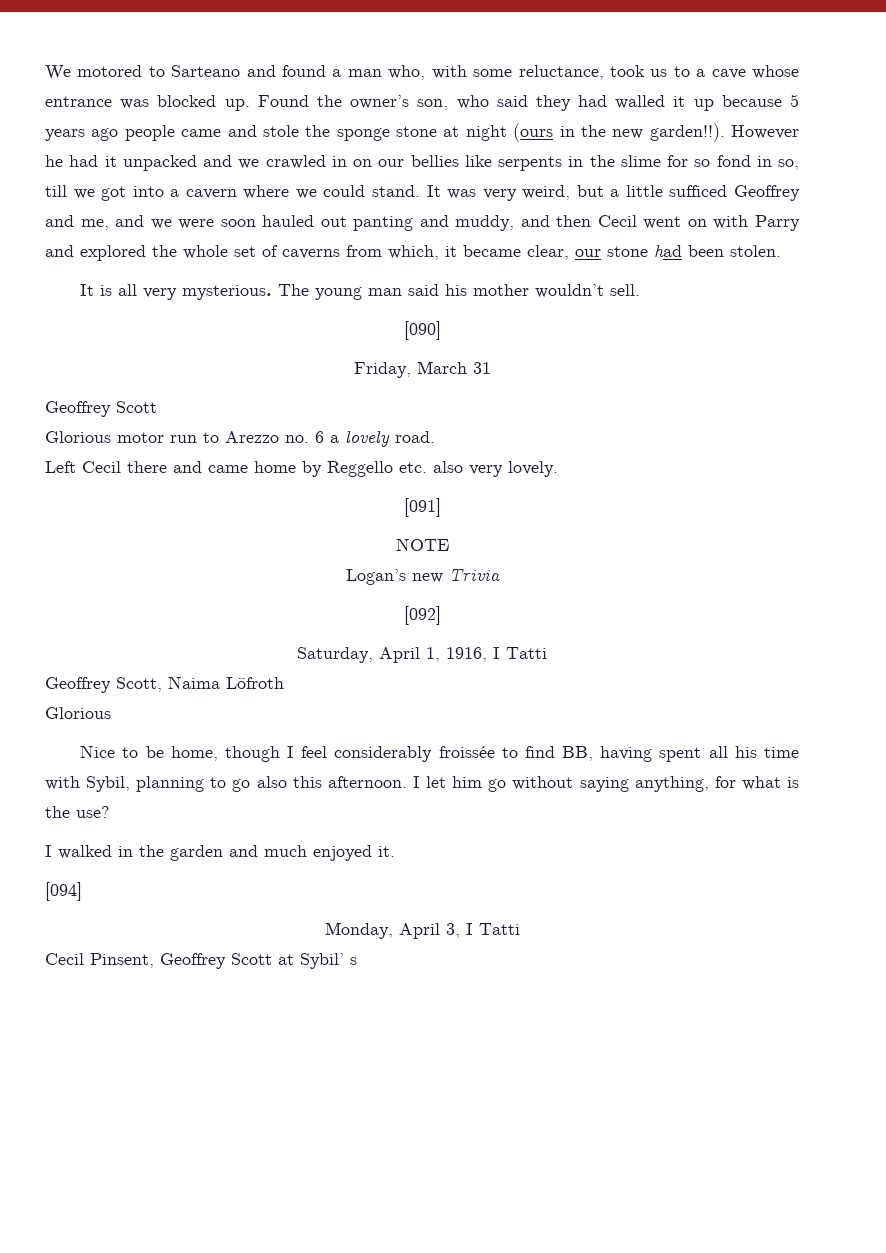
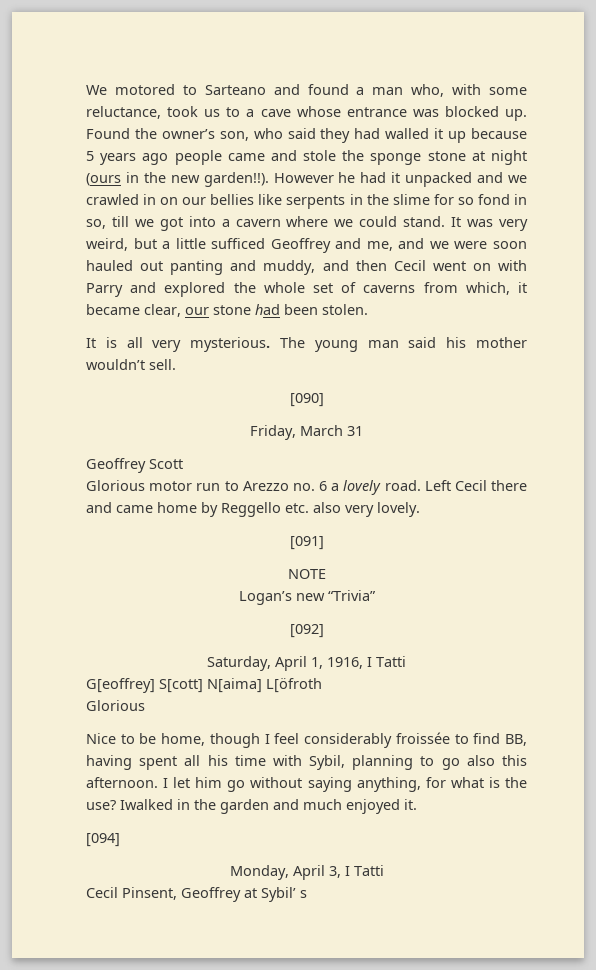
- Glorious motor run to Arezzo no. 6 a lovely road.
- Left Cecil there and came home by Reggello etc. also very lovely.
+ Glorious motor run to Arezzo no. 6 a lovely road. Left Cecil there and came home by Reggello etc. also very lovely.
- Logan’s new Trivia
+ Logan’s new “Trivia”
- Geoffrey Scott, Naima Löfroth
+ G[eoffrey] S[cott] N[aima] L[öfroth
- I let him go without saying anything, for what is the use?
- I walked in the garden and much enjoyed it.
+ I let him go without saying anything, for what is the use? Iwalked in the garden and much enjoyed it.
- Cecil Pinsent, Geoffrey Scott at Sybil’ s
+ Cecil Pinsent, Geoffrey at Sybil’ s

